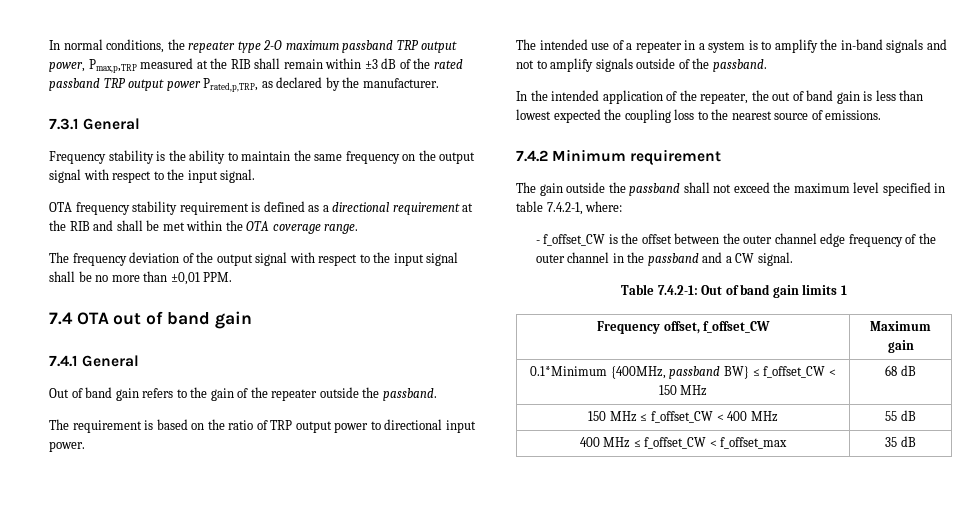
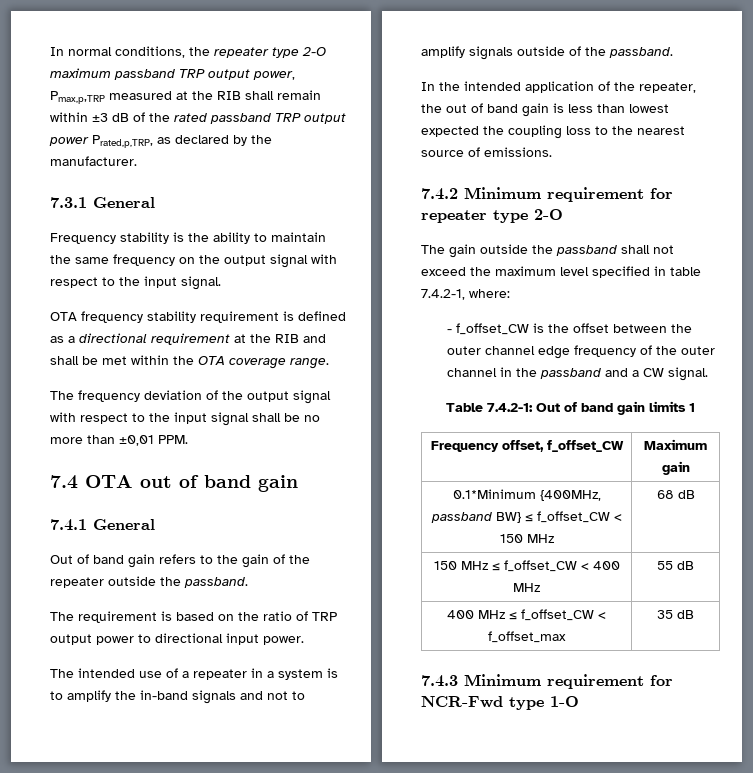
- 7.4.2 Minimum requirement
+ 7.4.2 Minimum requirement for repeater type 2-O
+ 7.4.3 Minimum requirement for NCR-Fwd type 1-O

